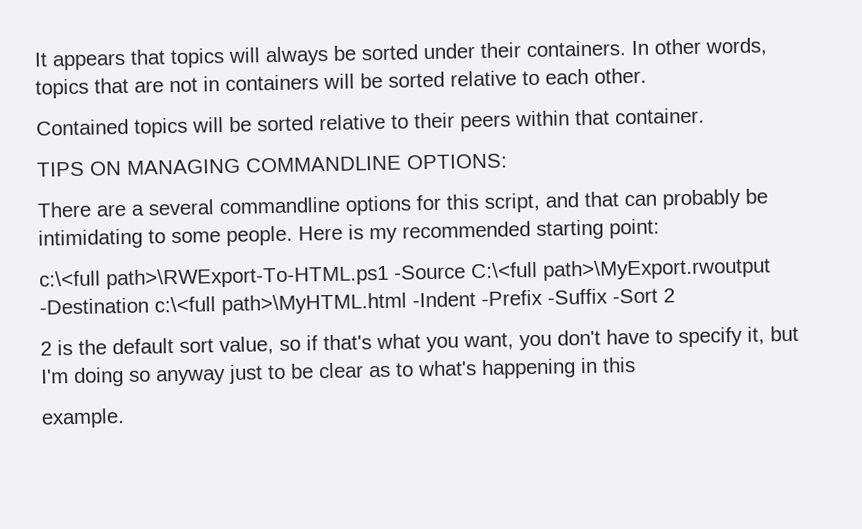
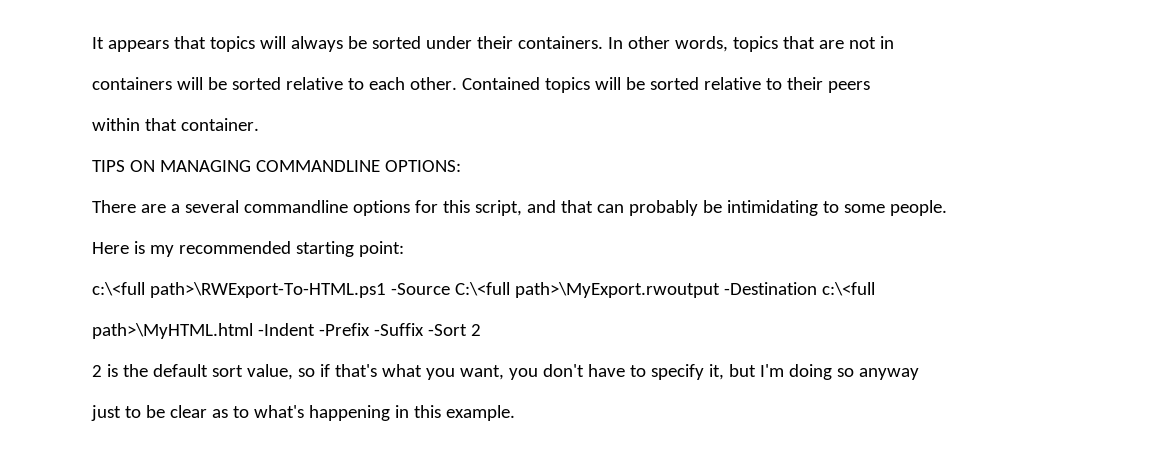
- In other words, topics that are not in containers will be sorted relative to each other.
- Contained topics will be sorted relative to their peers within that container.
+ In other words, topics that are not in
+ containers will be sorted relative to each other. Contained topics will be sorted relative to their peers
+ within that container.
- There are a several commandline options for this script, and that can probably be intimidating to some people. Here is my recommended starting point:
+ There are a several commandline options for this script, and that can probably be intimidating to some people.
+ Here is my recommended starting point:
- c:\<full path>\RWExport-To-HTML.ps1 -Source C:\<full path>\MyExport.rwoutput -Destination c:\<full path>\MyHTML.html -Indent -Prefix -Suffix -Sort 2
+ c:\<full path>\RWExport-To-HTML.ps1 -Source C:\<full path>\MyExport.rwoutput -Destination c:\<full
+ path>\MyHTML.html -Indent -Prefix -Suffix -Sort 2
- 2 is the default sort value, so if that's what you want, you don't have to specify it, but I'm doing so anyway just to be clear as to what's happening in this
- example.
+ 2 is the default sort value, so if that's what you want, you don't have to specify it, but I'm doing so anyway
+ just to be clear as to what's happening in this example.

